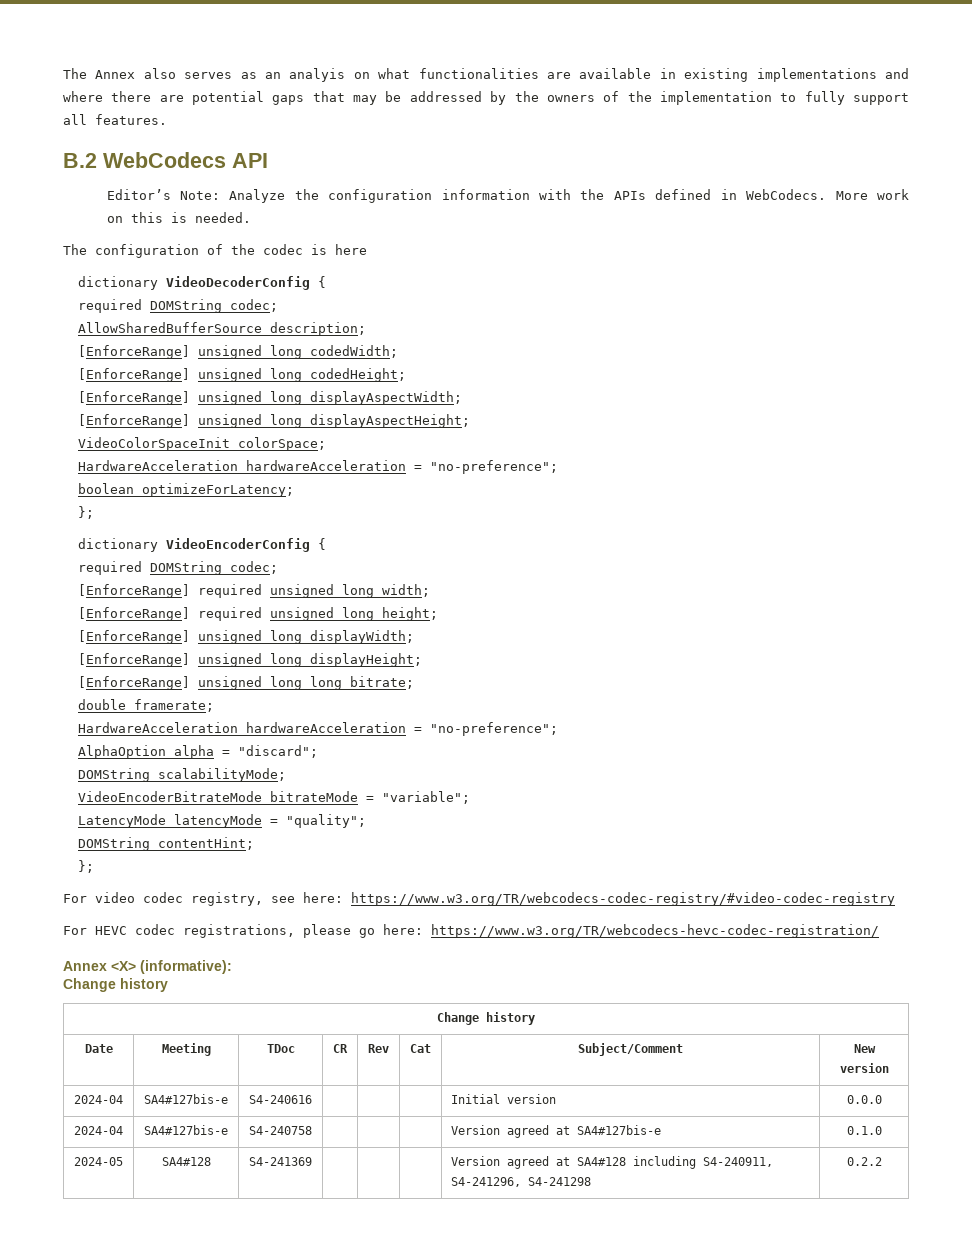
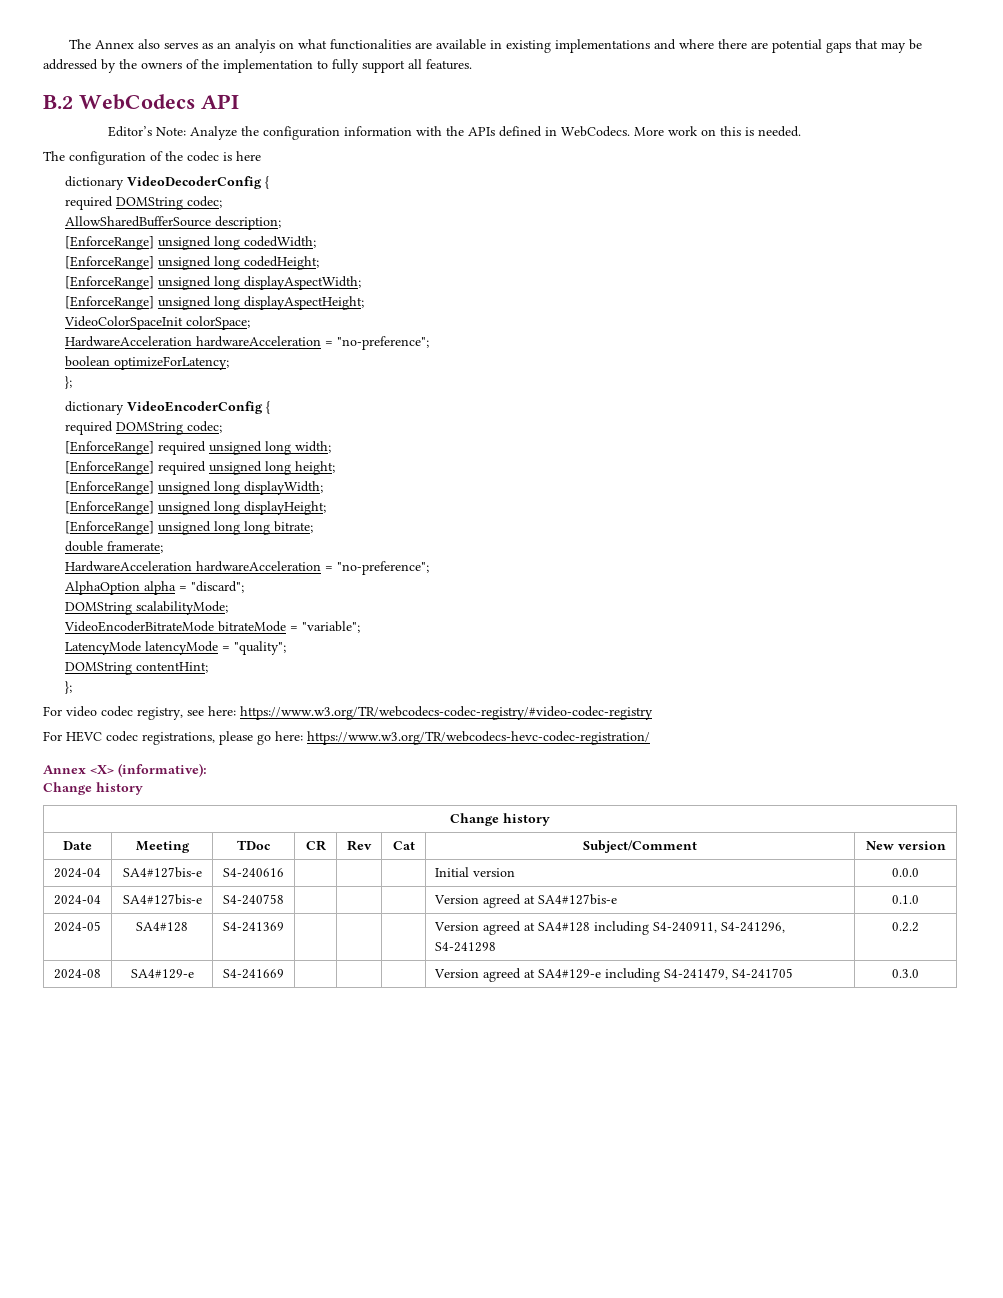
+ 2024-08 | SA4#129-e | S4-241669 | | | | Version agreed at SA4#129-e including S4-241479, S4-241705 | 0.3.0

